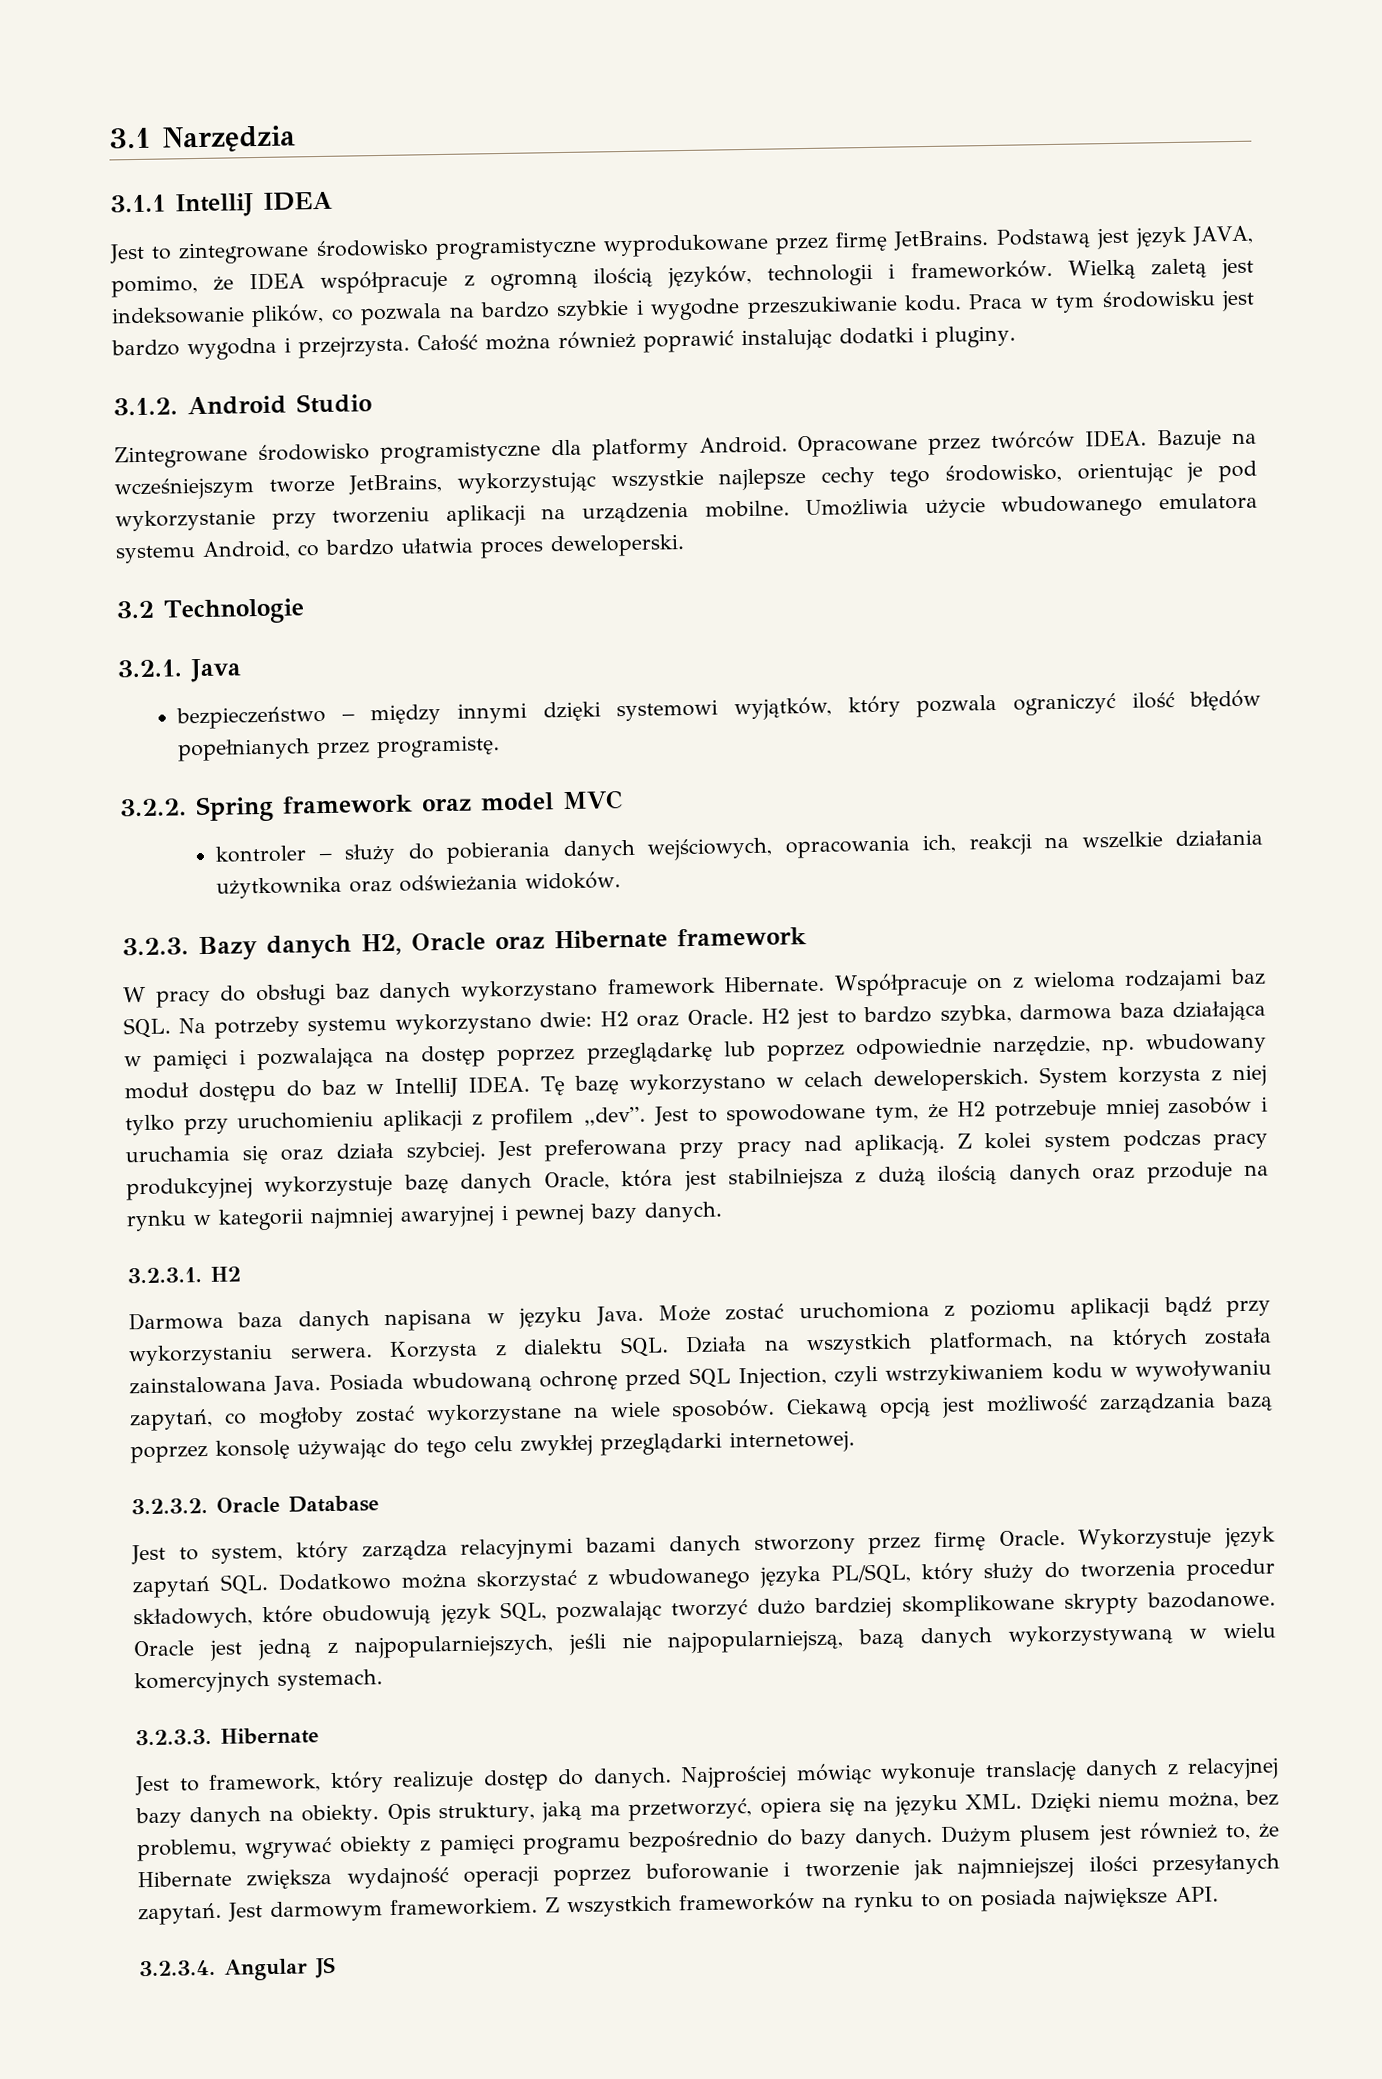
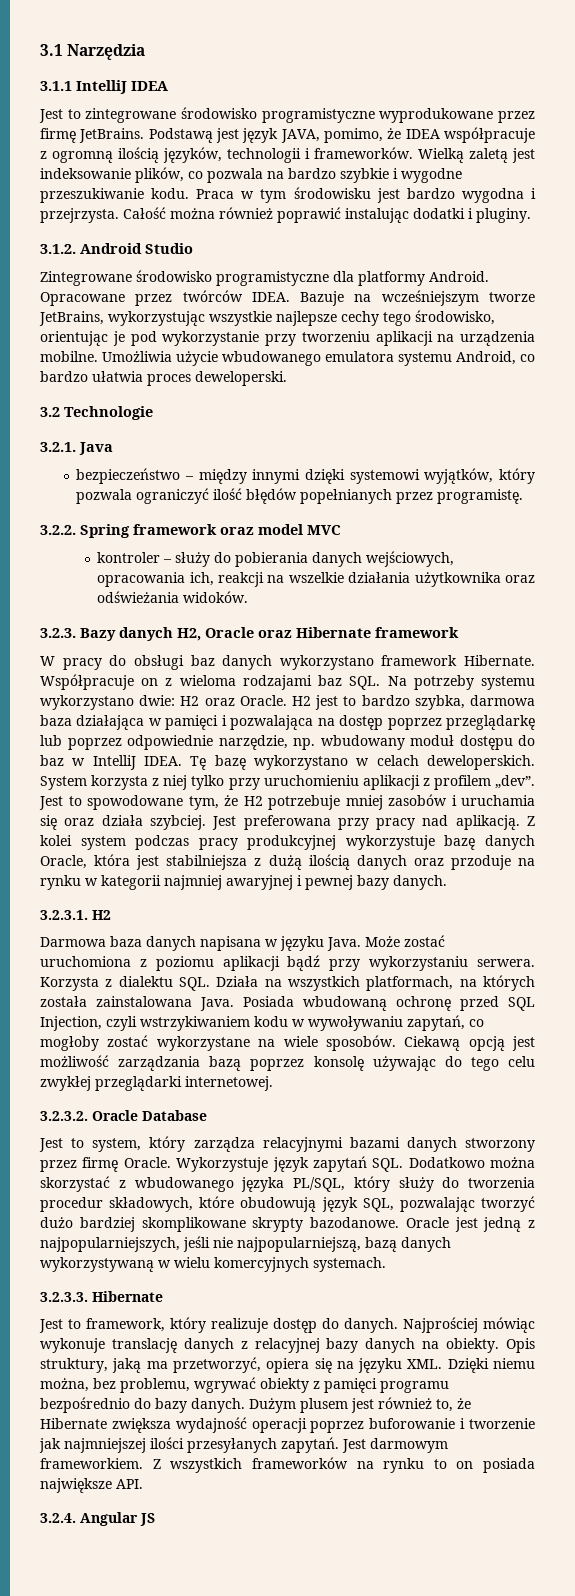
- 3.2.3.4. Angular JS
+ 3.2.4. Angular JS

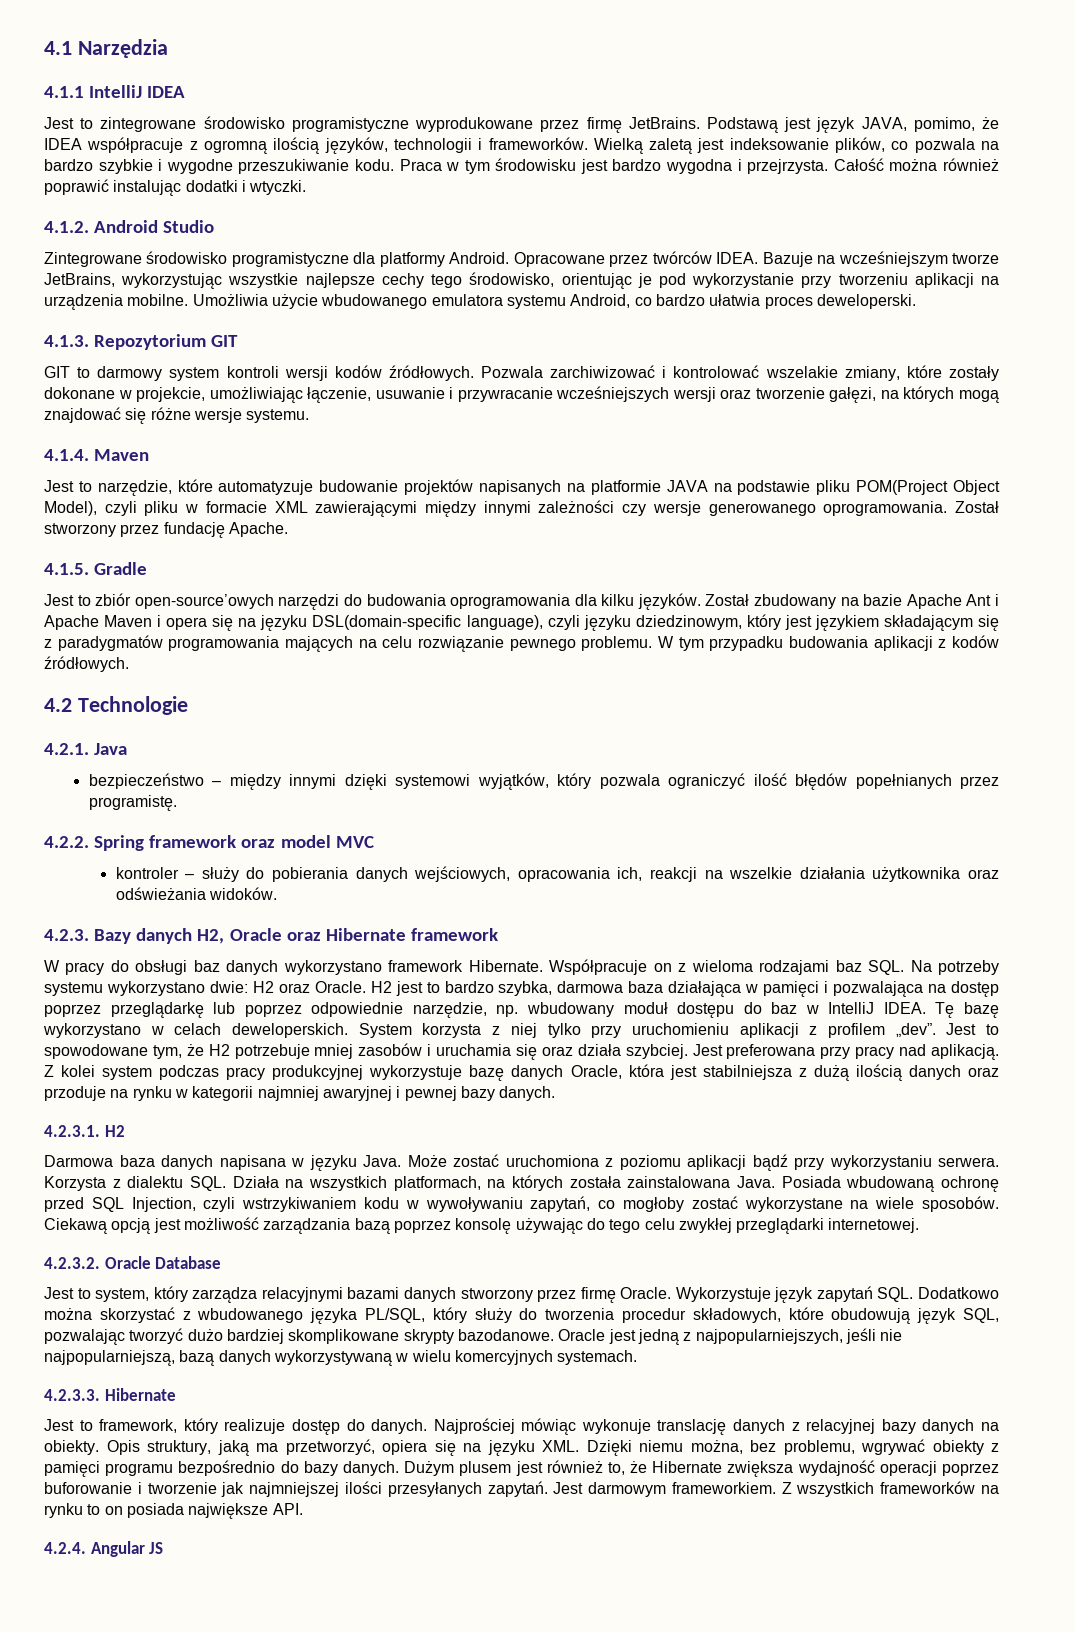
- 3.1 Narzędzia
+ 4.1 Narzędzia
- 3.1.1 IntelliJ IDEA
+ 4.1.1 IntelliJ IDEA
- Całość można również poprawić instalując dodatki i pluginy.
- 3.1.2. Android Studio
+ Całość można również poprawić instalując dodatki i wtyczki.
+ 4.1.2. Android Studio
- 3.2 Technologie
+ 4.1.3. Repozytorium GIT
+ GIT to darmowy system kontroli wersji kodów źródłowych. Pozwala zarchiwizować i kontrolować wszelakie zmiany, które zostały dokonane w projekcie, umożliwiając łączenie, usuwanie i przywracanie wcześniejszych wersji oraz tworzenie gałęzi, na których mogą znajdować się różne wersje systemu.
+ 4.1.4. Maven
+ Jest to narzędzie, które automatyzuje budowanie projektów napisanych na platformie JAVA na podstawie pliku POM(Project Object Model), czyli pliku w formacie XML zawierającymi między innymi zależności czy wersje generowanego oprogramowania. Został stworzony przez fundację Apache.
+ 4.1.5. Gradle
+ Jest to zbiór open-source’owych narzędzi do budowania oprogramowania dla kilku języków. Został zbudowany na bazie Apache Ant i Apache Maven i opera się na języku DSL(domain-specific language), czyli języku dziedzinowym, który jest językiem składającym się z paradygmatów programowania mających na celu rozwiązanie pewnego problemu. W tym przypadku budowania aplikacji z kodów źródłowych.
+ 4.2 Technologie
- 3.2.1. Java
+ 4.2.1. Java
- 3.2.2. Spring framework oraz model MVC
+ 4.2.2. Spring framework oraz model MVC
- 3.2.3. Bazy danych H2, Oracle oraz Hibernate framework
+ 4.2.3. Bazy danych H2, Oracle oraz Hibernate framework
- 3.2.3.1. H2
+ 4.2.3.1. H2
- 3.2.3.2. Oracle Database
+ 4.2.3.2. Oracle Database
- 3.2.3.3. Hibernate
+ 4.2.3.3. Hibernate
- 3.2.4. Angular JS
+ 4.2.4. Angular JS

